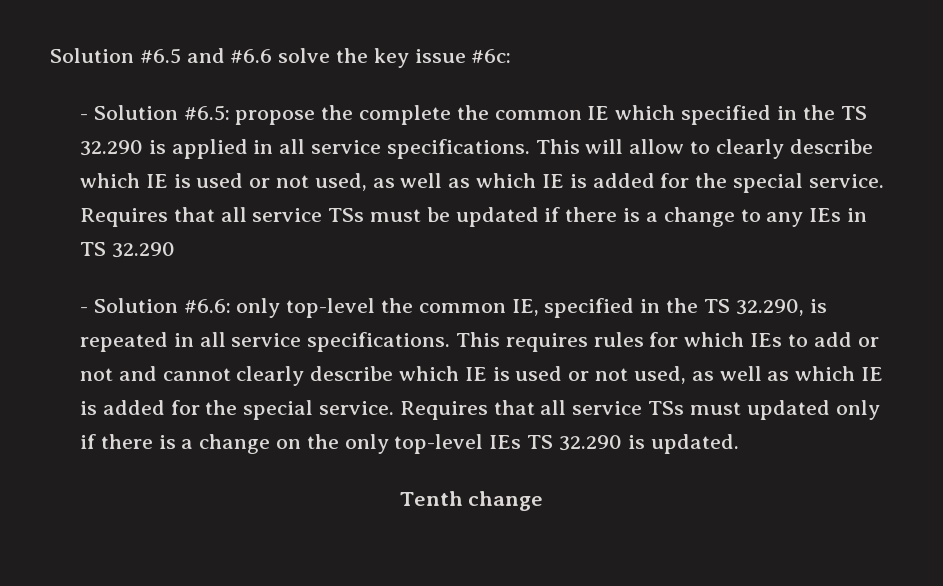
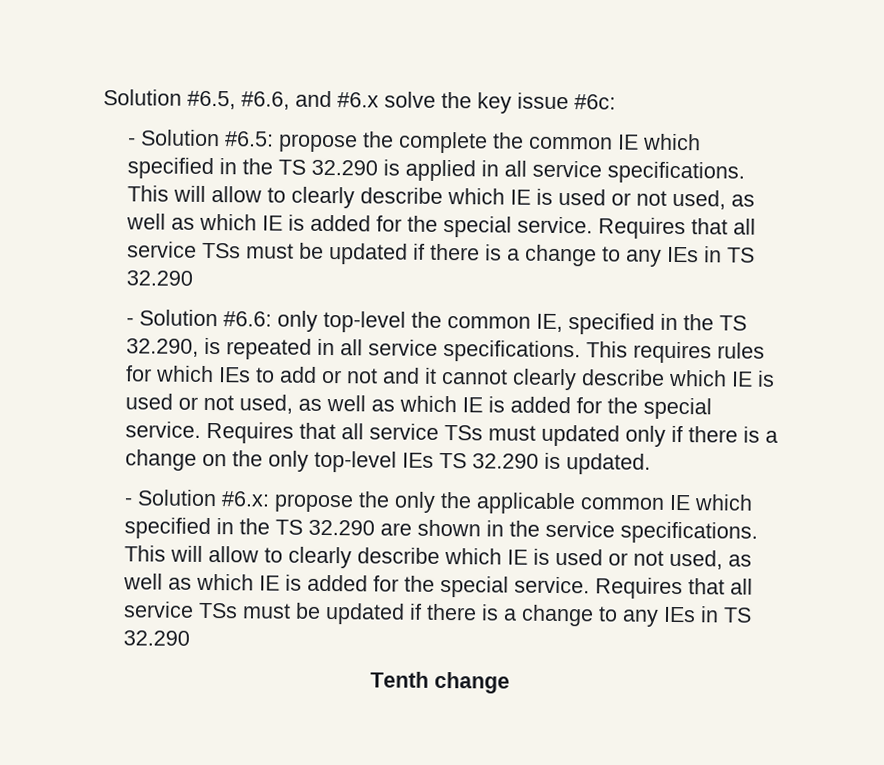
- Solution #6.5 and #6.6 solve the key issue #6c:
+ Solution #6.5, #6.6, and #6.x solve the key issue #6c:
- This requires rules for which IEs to add or not and cannot clearly describe which IE is used or not used, as well as which IE is added for the special service.
+ This requires rules for which IEs to add or not and it cannot clearly describe which IE is used or not used, as well as which IE is added for the special service.
+ - Solution #6.x: propose the only the applicable common IE which specified in the TS 32.290 are shown in the service specifications. This will allow to clearly describe which IE is used or not used, as well as which IE is added for the special service. Requires that all service TSs must be updated if there is a change to any IEs in TS 32.290

